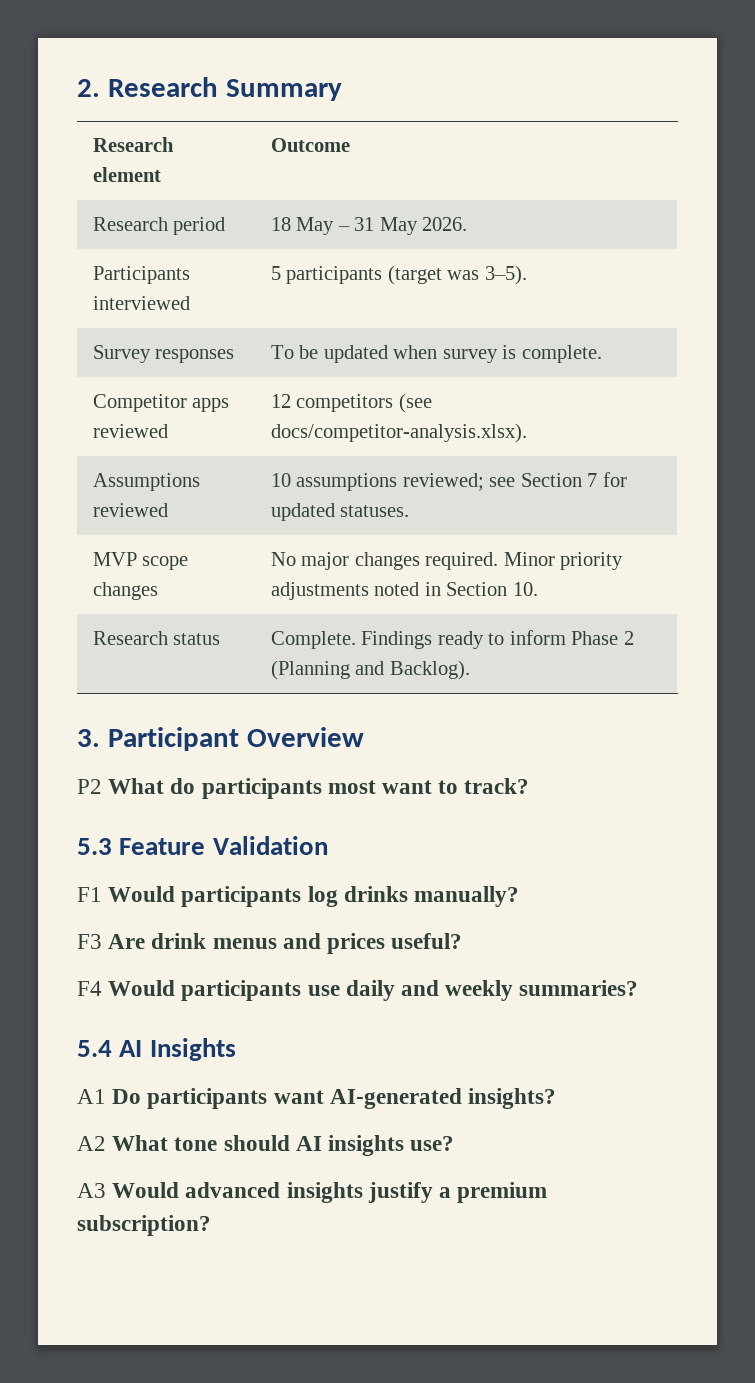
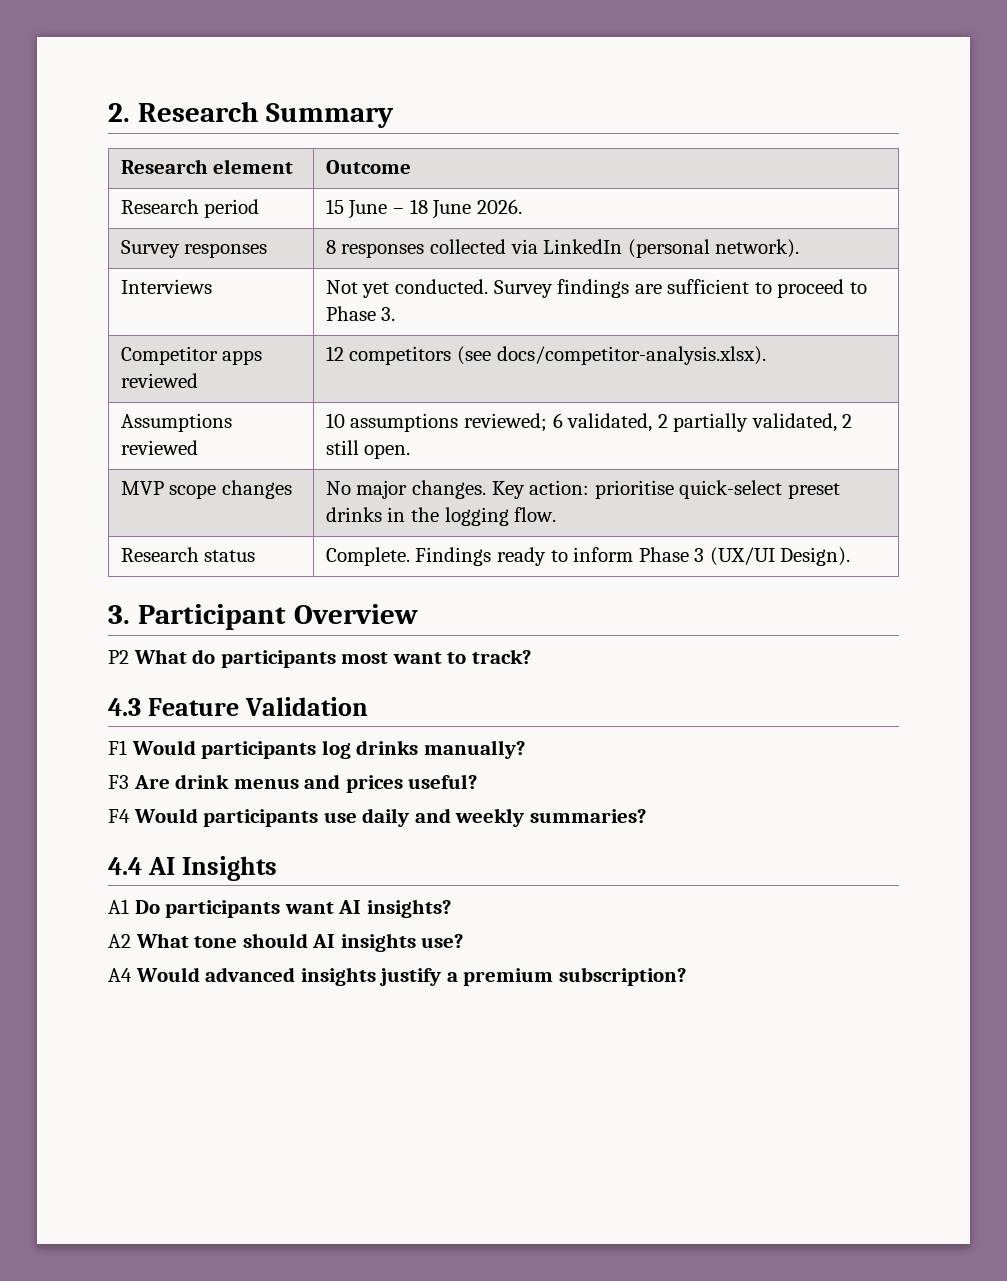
- Research period | 18 May – 31 May 2026.
- Participants interviewed | 5 participants (target was 3–5).
- Survey responses | To be updated when survey is complete.
+ Research period | 15 June – 18 June 2026.
+ Survey responses | 8 responses collected via LinkedIn (personal network).
+ Interviews | Not yet conducted. Survey findings are sufficient to proceed to Phase 3.
- Assumptions reviewed | 10 assumptions reviewed; see Section 7 for updated statuses.
+ Assumptions reviewed | 10 assumptions reviewed; 6 validated, 2 partially validated, 2 still open.
- MVP scope changes | No major changes required. Minor priority adjustments noted in Section 10.
+ MVP scope changes | No major changes. Key action: prioritise quick-select preset drinks in the logging flow.
- Research status | Complete. Findings ready to inform Phase 2 (Planning and Backlog).
+ Research status | Complete. Findings ready to inform Phase 3 (UX/UI Design).
- 5.3 Feature Validation
+ 4.3 Feature Validation
- 5.4 AI Insights
+ 4.4 AI Insights
- A1 Do participants want AI-generated insights?
+ A1 Do participants want AI insights?
- A3 Would advanced insights justify a premium subscription?
+ A4 Would advanced insights justify a premium subscription?

